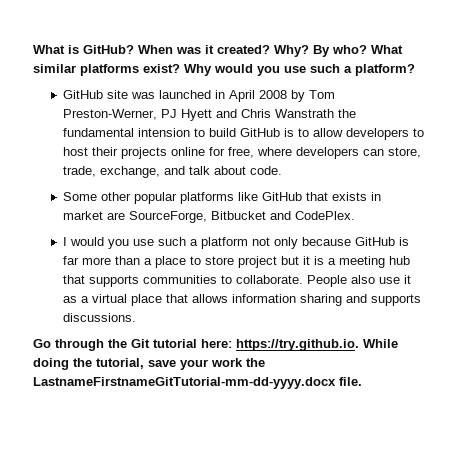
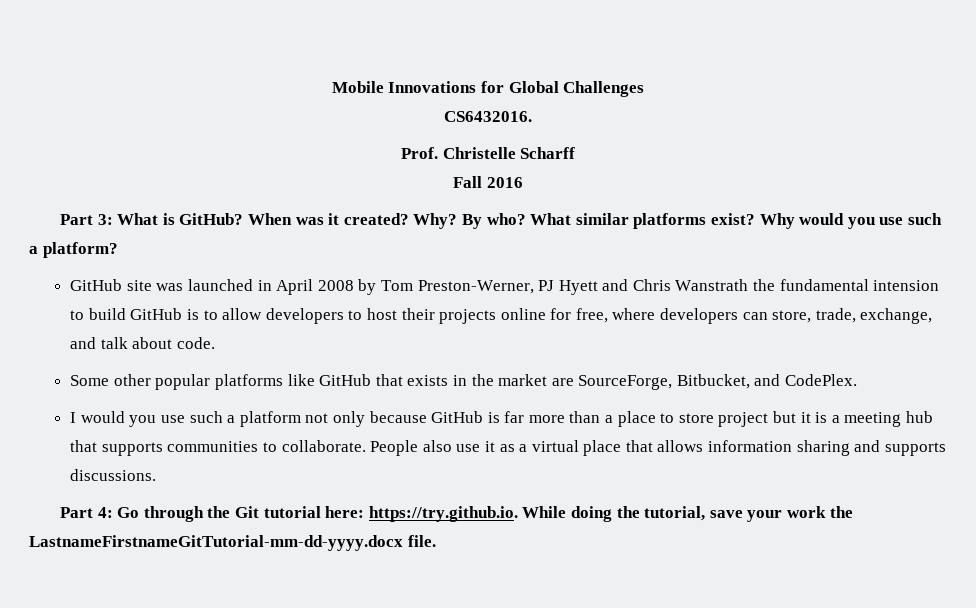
- What is GitHub?
+ Mobile Innovations for Global Challenges
+ CS6432016.
+ Prof. Christelle Scharff
+ Fall 2016
+ Part 3: What is GitHub?
- Some other popular platforms like GitHub that exists in market are SourceForge, Bitbucket and CodePlex.
+ Some other popular platforms like GitHub that exists in the market are SourceForge, Bitbucket, and CodePlex.
- Go through the Git tutorial here: https://try.github.io. While doing the tutorial, save your work the LastnameFirstnameGitTutorial-mm-dd-yyyy.docx file.
+ Part 4: Go through the Git tutorial here: https://try.github.io. While doing the tutorial, save your work the LastnameFirstnameGitTutorial-mm-dd-yyyy.docx file.

